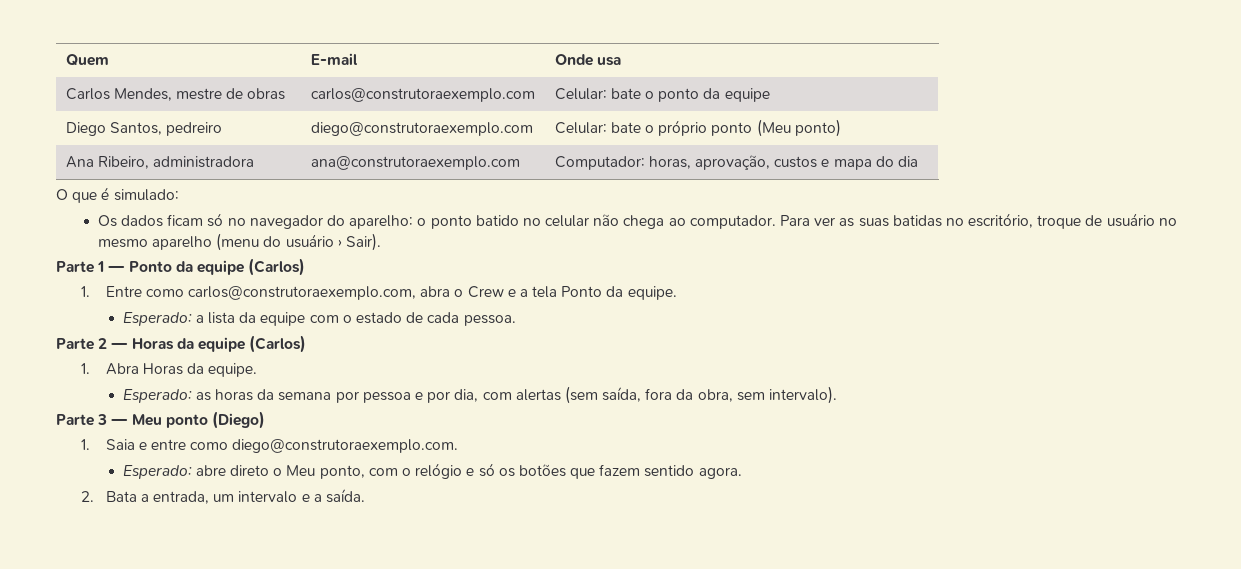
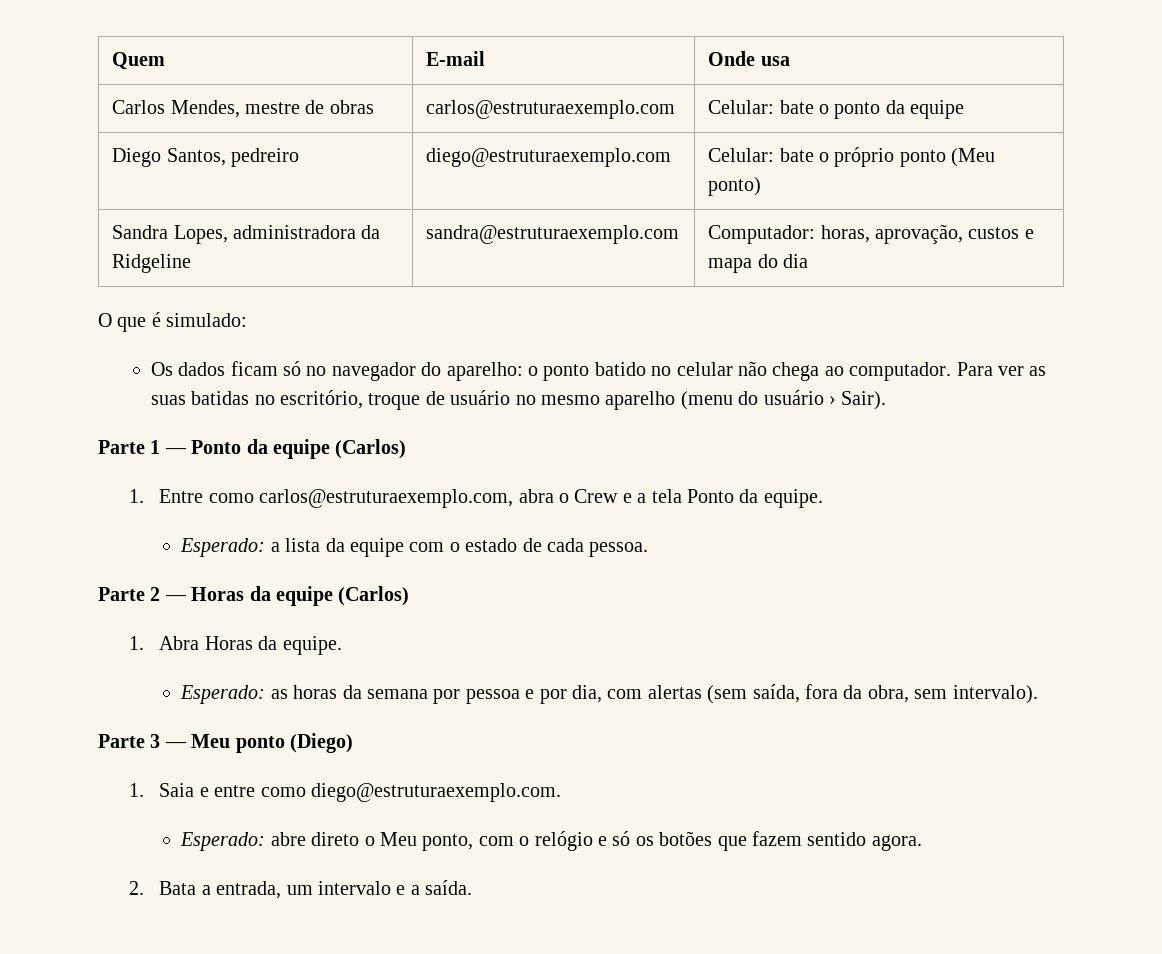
- Carlos Mendes, mestre de obras | carlos@construtoraexemplo.com | Celular: bate o ponto da equipe
+ Carlos Mendes, mestre de obras | carlos@estruturaexemplo.com | Celular: bate o ponto da equipe
- Diego Santos, pedreiro | diego@construtoraexemplo.com | Celular: bate o próprio ponto (Meu ponto)
+ Diego Santos, pedreiro | diego@estruturaexemplo.com | Celular: bate o próprio ponto (Meu ponto)
- Ana Ribeiro, administradora | ana@construtoraexemplo.com | Computador: horas, aprovação, custos e mapa do dia
+ Sandra Lopes, administradora da Ridgeline | sandra@estruturaexemplo.com | Computador: horas, aprovação, custos e mapa do dia
- 1. Entre como carlos@construtoraexemplo.com, abra o Crew e a tela Ponto da equipe.
+ 1. Entre como carlos@estruturaexemplo.com, abra o Crew e a tela Ponto da equipe.
- 1. Saia e entre como diego@construtoraexemplo.com.
+ 1. Saia e entre como diego@estruturaexemplo.com.

